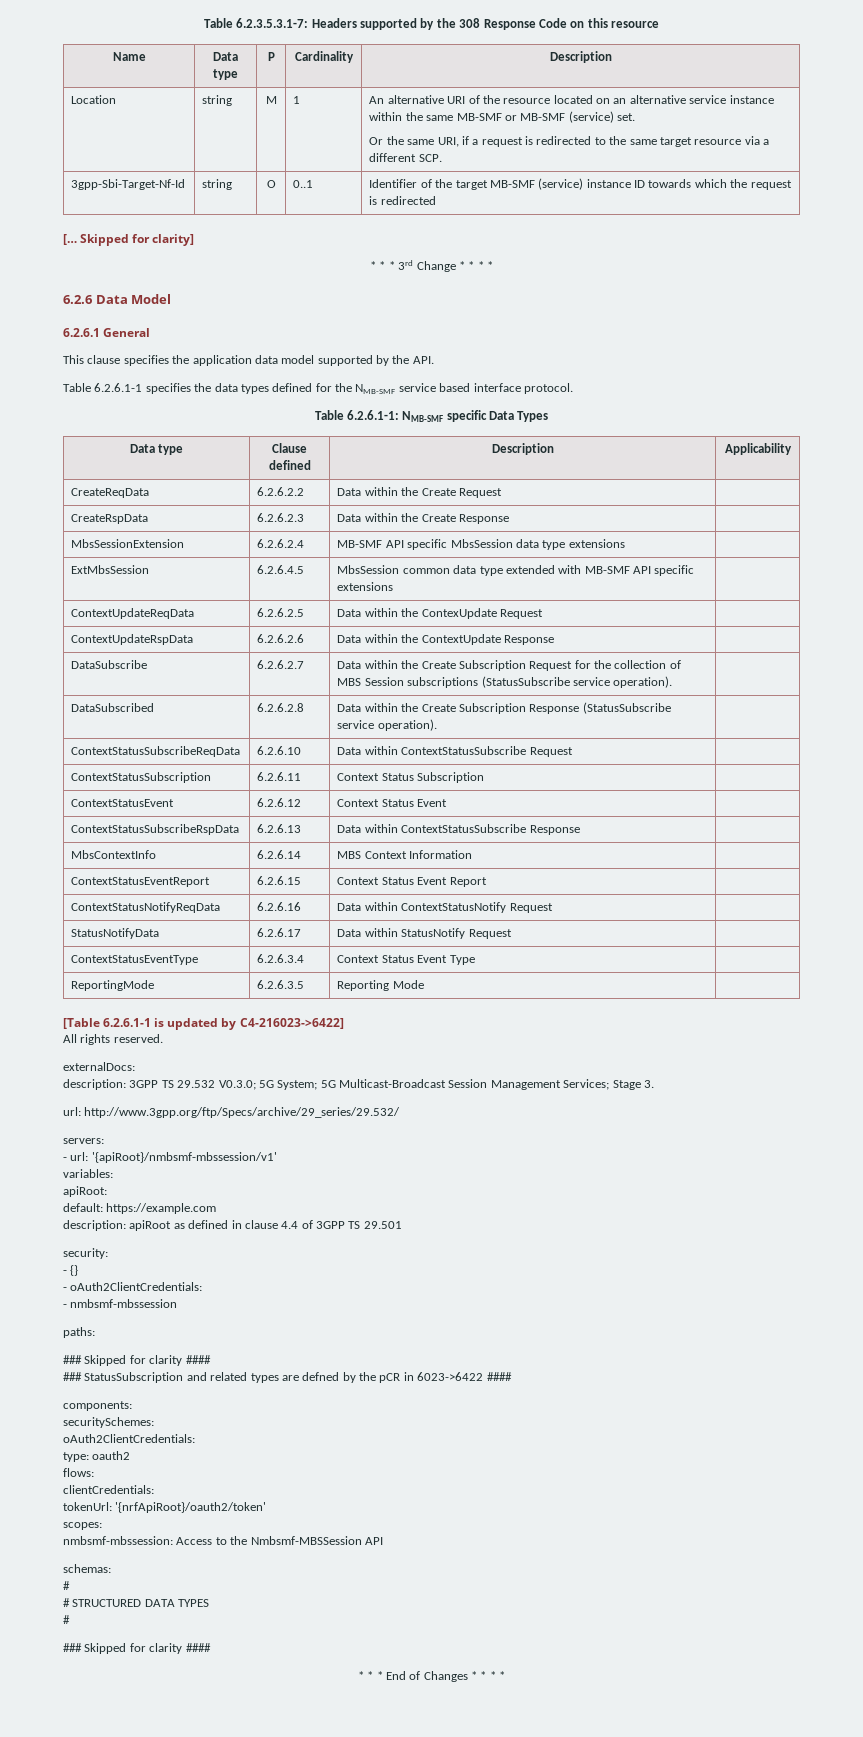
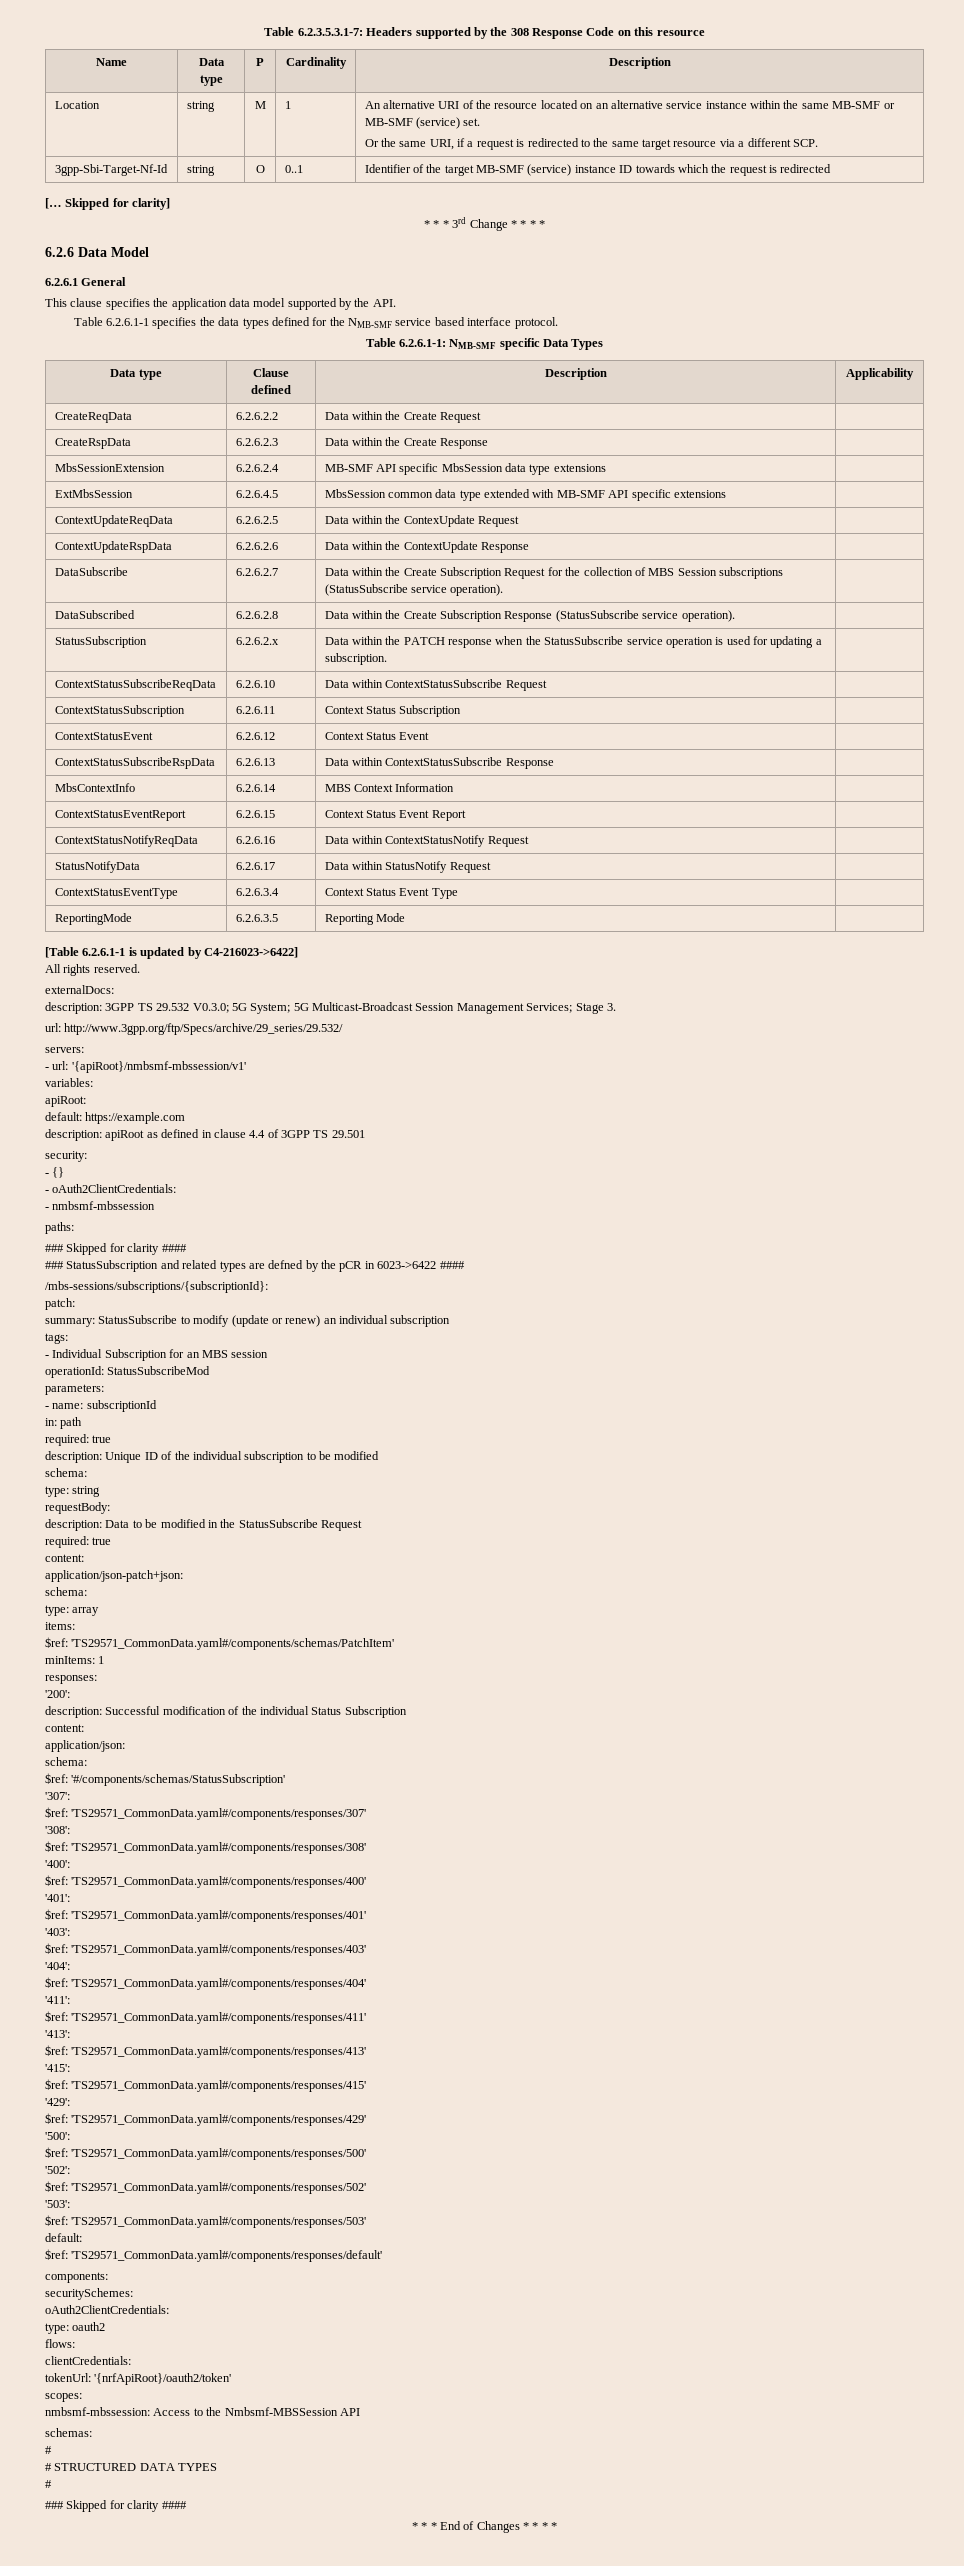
+ StatusSubscription | 6.2.6.2.x | Data within the PATCH response when the StatusSubscribe service operation is used for updating a subscription. |
+ /mbs-sessions/subscriptions/{subscriptionId}:
+ patch:
+ summary: StatusSubscribe to modify (update or renew) an individual subscription
+ tags:
+ - Individual Subscription for an MBS session
+ operationId: StatusSubscribeMod
+ parameters:
+ - name: subscriptionId
+ in: path
+ required: true
+ description: Unique ID of the individual subscription to be modified
+ schema:
+ type: string
+ requestBody:
+ description: Data to be modified in the StatusSubscribe Request
+ required: true
+ content:
+ application/json-patch+json:
+ schema:
+ type: array
+ items:
+ $ref: 'TS29571_CommonData.yaml#/components/schemas/PatchItem'
+ minItems: 1
+ responses:
+ '200':
+ description: Successful modification of the individual Status Subscription
+ content:
+ application/json:
+ schema:
+ $ref: '#/components/schemas/StatusSubscription'
+ '307':
+ $ref: 'TS29571_CommonData.yaml#/components/responses/307'
+ '308':
+ $ref: 'TS29571_CommonData.yaml#/components/responses/308'
+ '400':
+ $ref: 'TS29571_CommonData.yaml#/components/responses/400'
+ '401':
+ $ref: 'TS29571_CommonData.yaml#/components/responses/401'
+ '403':
+ $ref: 'TS29571_CommonData.yaml#/components/responses/403'
+ '404':
+ $ref: 'TS29571_CommonData.yaml#/components/responses/404'
+ '411':
+ $ref: 'TS29571_CommonData.yaml#/components/responses/411'
+ '413':
+ $ref: 'TS29571_CommonData.yaml#/components/responses/413'
+ '415':
+ $ref: 'TS29571_CommonData.yaml#/components/responses/415'
+ '429':
+ $ref: 'TS29571_CommonData.yaml#/components/responses/429'
+ '500':
+ $ref: 'TS29571_CommonData.yaml#/components/responses/500'
+ '502':
+ $ref: 'TS29571_CommonData.yaml#/components/responses/502'
+ '503':
+ $ref: 'TS29571_CommonData.yaml#/components/responses/503'
+ default:
+ $ref: 'TS29571_CommonData.yaml#/components/responses/default'

